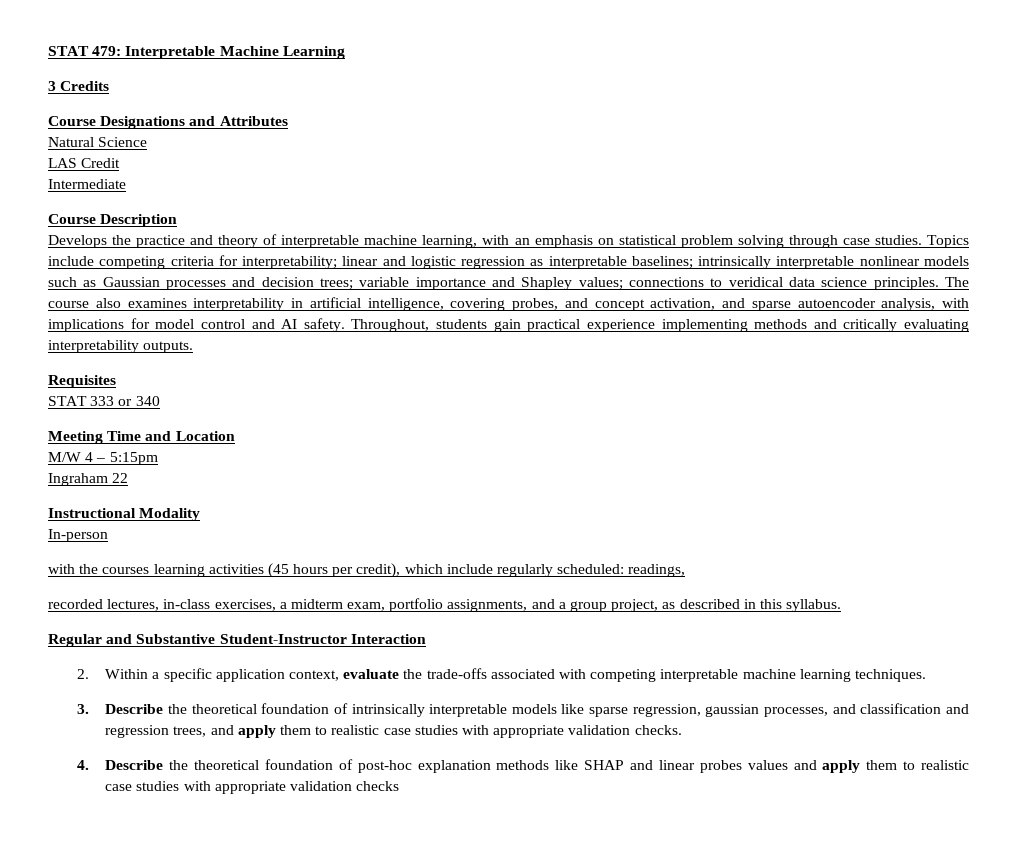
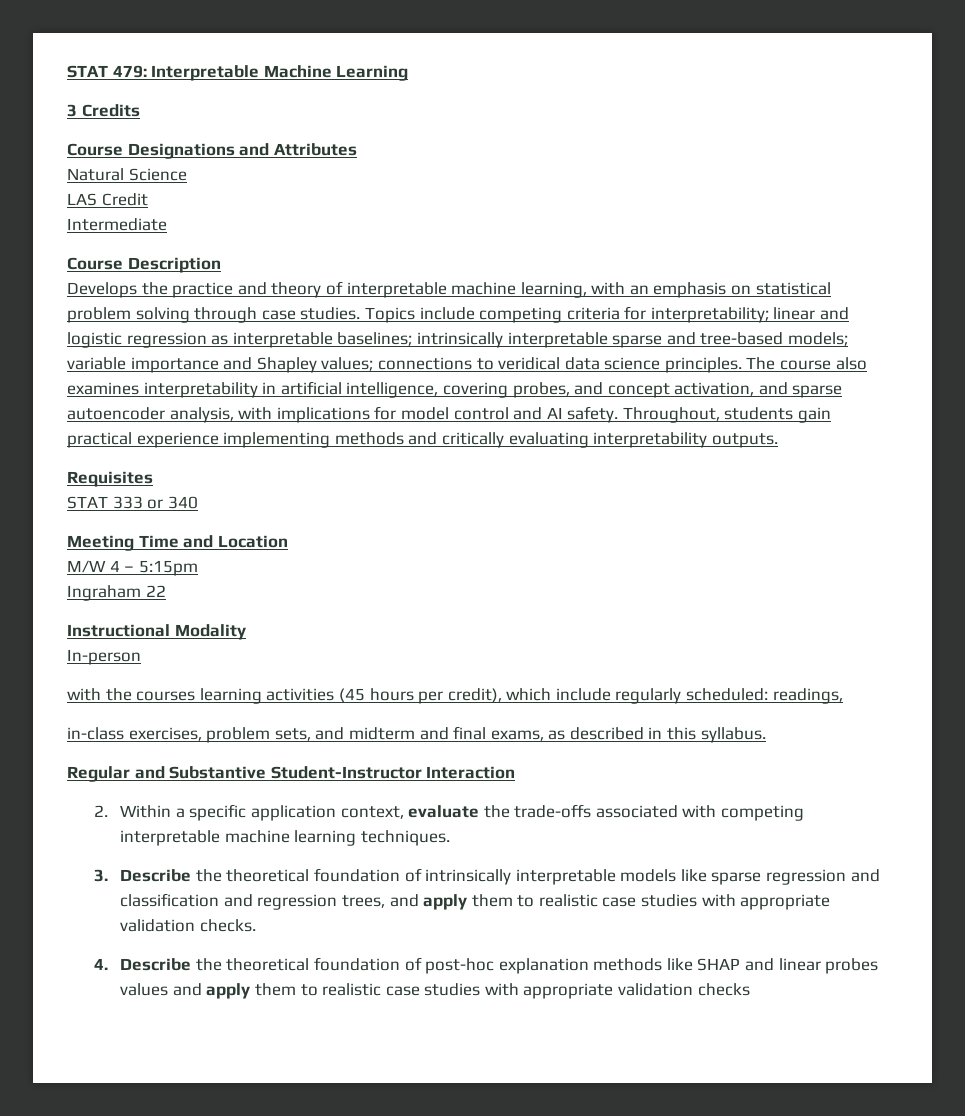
- Topics include competing criteria for interpretability; linear and logistic regression as interpretable baselines; intrinsically interpretable nonlinear models such as Gaussian processes and decision trees; variable importance and Shapley values; connections to veridical data science principles.
+ Topics include competing criteria for interpretability; linear and logistic regression as interpretable baselines; intrinsically interpretable sparse and tree-based models; variable importance and Shapley values; connections to veridical data science principles.
- recorded lectures, in-class exercises, a midterm exam, portfolio assignments, and a group project, as described in this syllabus.
+ in-class exercises, problem sets, and midterm and final exams, as described in this syllabus.
- 3. Describe the theoretical foundation of intrinsically interpretable models like sparse regression, gaussian processes, and classification and regression trees, and apply them to realistic case studies with appropriate validation checks.
+ 3. Describe the theoretical foundation of intrinsically interpretable models like sparse regression and classification and regression trees, and apply them to realistic case studies with appropriate validation checks.

